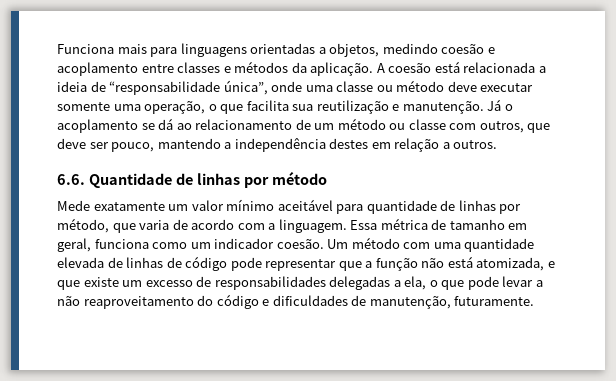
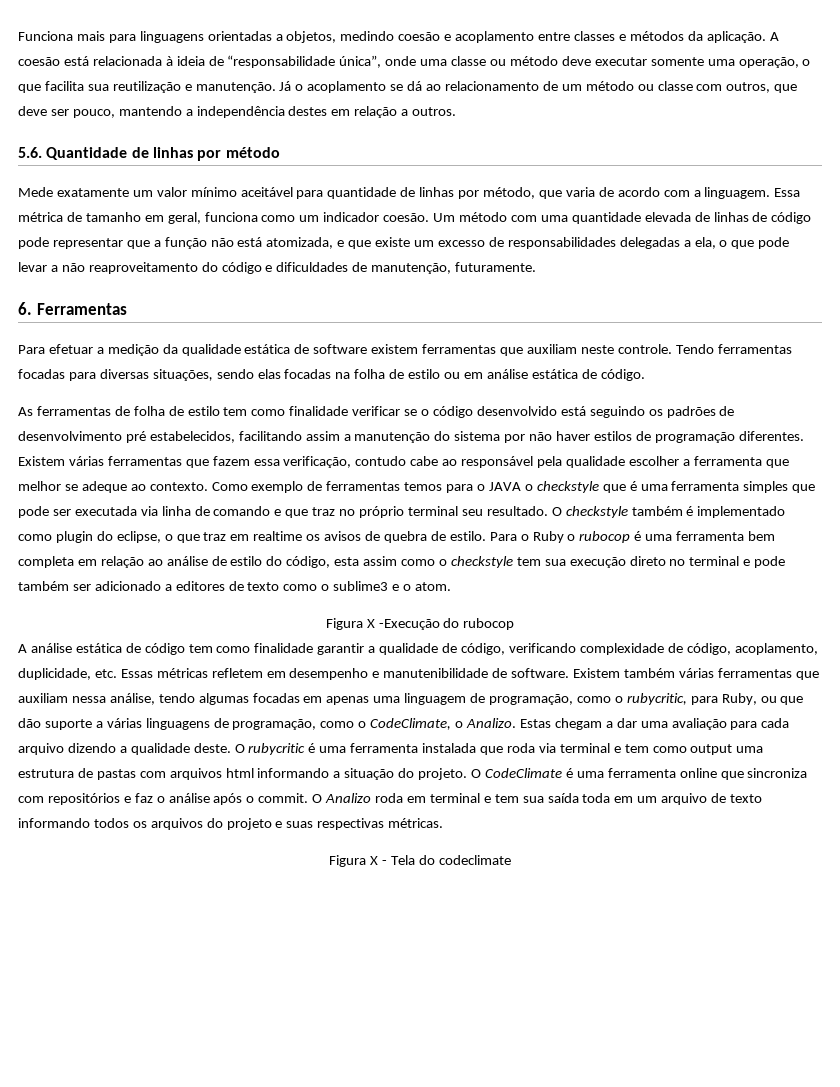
- A coesão está relacionada a ideia de “responsabilidade única”, onde uma classe ou método deve executar somente uma operação, o que facilita sua reutilização e manutenção.
+ A coesão está relacionada à ideia de “responsabilidade única”, onde uma classe ou método deve executar somente uma operação, o que facilita sua reutilização e manutenção.
- 6.6. Quantidade de linhas por método
+ 5.6. Quantidade de linhas por método
+ 6. Ferramentas
+ Para efetuar a medição da qualidade estática de software existem ferramentas que auxiliam neste controle. Tendo ferramentas focadas para diversas situações, sendo elas focadas na folha de estilo ou em análise estática de código.
+ As ferramentas de folha de estilo tem como finalidade verificar se o código desenvolvido está seguindo os padrões de desenvolvimento pré estabelecidos, facilitando assim a manutenção do sistema por não haver estilos de programação diferentes. Existem várias ferramentas que fazem essa verificação, contudo cabe ao responsável pela qualidade escolher a ferramenta que melhor se adeque ao contexto. Como exemplo de ferramentas temos para o JAVA o checkstyle que é uma ferramenta simples que pode ser executada via linha de comando e que traz no próprio terminal seu resultado. O checkstyle também é implementado como plugin do eclipse, o que traz em realtime os avisos de quebra de estilo. Para o Ruby o rubocop é uma ferramenta bem completa em relação ao análise de estilo do código, esta assim como o checkstyle tem sua execução direto no terminal e pode também ser adicionado a editores de texto como o sublime3 e o atom.
+ Figura X -Execução do rubocop
+ A análise estática de código tem como finalidade garantir a qualidade de código, verificando complexidade de código, acoplamento, duplicidade, etc. Essas métricas refletem em desempenho e manutenibilidade de software. Existem também várias ferramentas que auxiliam nessa análise, tendo algumas focadas em apenas uma linguagem de programação, como o rubycritic, para Ruby, ou que dão suporte a várias linguagens de programação, como o CodeClimate, o Analizo. Estas chegam a dar uma avaliação para cada arquivo dizendo a qualidade deste. O rubycritic é uma ferramenta instalada que roda via terminal e tem como output uma estrutura de pastas com arquivos html informando a situação do projeto. O CodeClimate é uma ferramenta online que sincroniza com repositórios e faz o análise após o commit. O Analizo roda em terminal e tem sua saída toda em um arquivo de texto informando todos os arquivos do projeto e suas respectivas métricas.
+ Figura X - Tela do codeclimate

